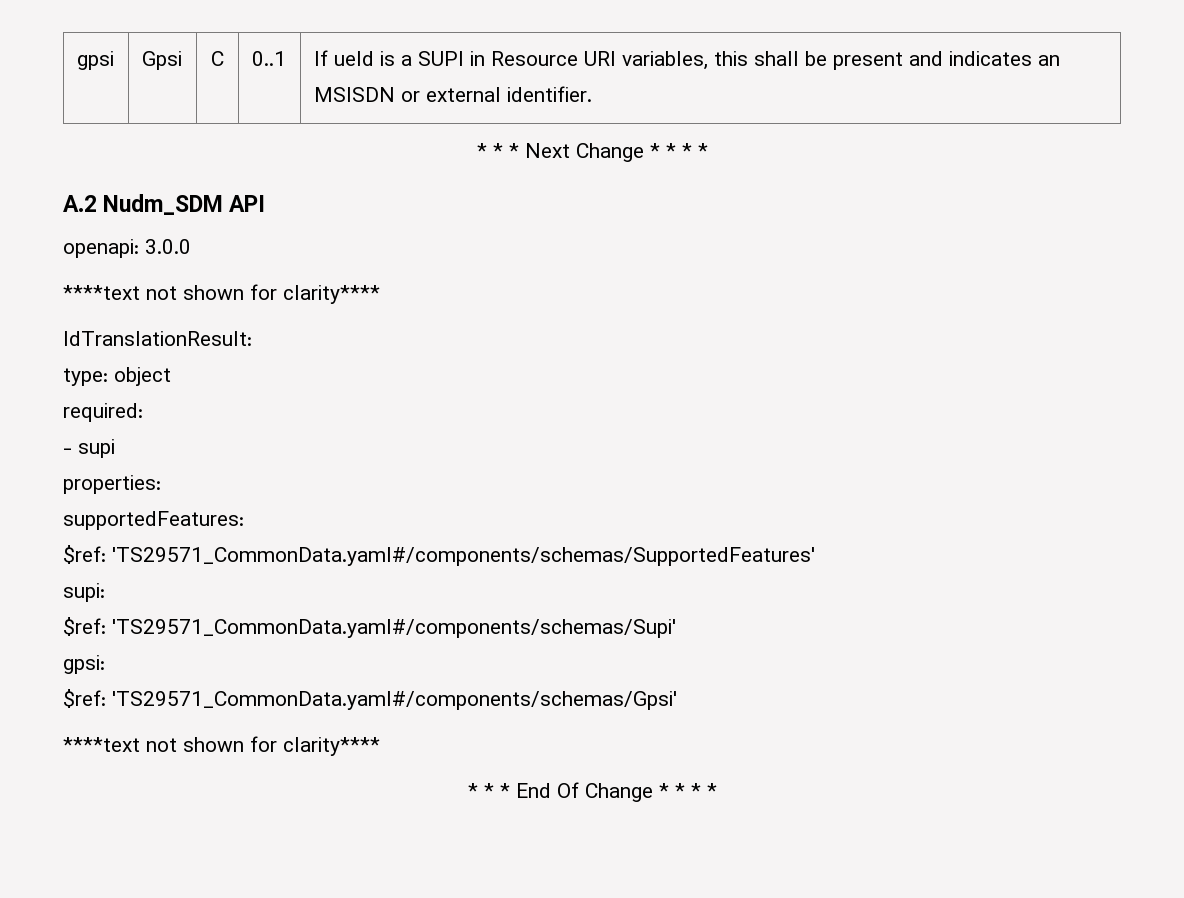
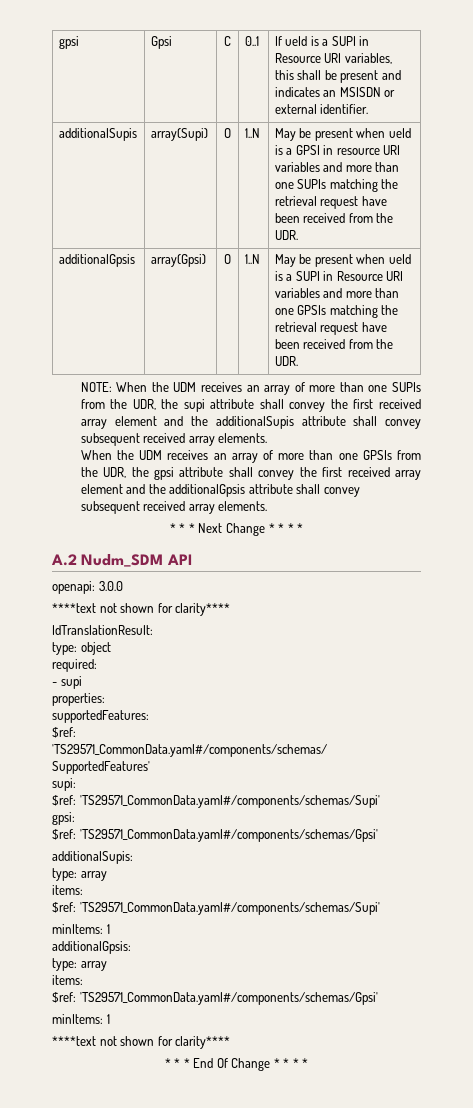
+ additionalSupis | array(Supi) | O | 1..N | May be present when ueId is a GPSI in resource URI variables and more than one SUPIs matching the retrieval request have been received from the UDR.
+ additionalGpsis | array(Gpsi) | O | 1..N | May be present when ueId is a SUPI in Resource URI variables and more than one GPSIs matching the retrieval request have been received from the UDR.
+ NOTE: When the UDM receives an array of more than one SUPIs from the UDR, the supi attribute shall convey the first received array element and the additionalSupis attribute shall convey subsequent received array elements.
+ When the UDM receives an array of more than one GPSIs from the UDR, the gpsi attribute shall convey the first received array element and the additionalGpsis attribute shall convey subsequent received array elements.
+ additionalSupis:
+ type: array
+ items:
+ $ref: 'TS29571_CommonData.yaml#/components/schemas/Supi'
+ minItems: 1
+ additionalGpsis:
+ type: array
+ items:
+ $ref: 'TS29571_CommonData.yaml#/components/schemas/Gpsi'
+ minItems: 1

